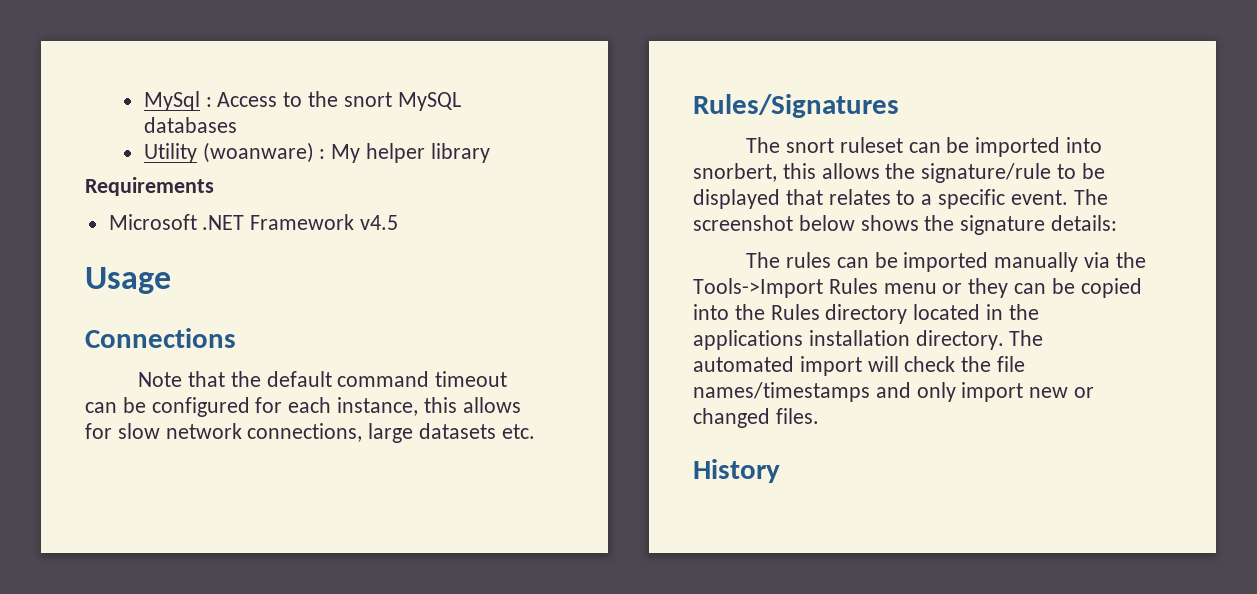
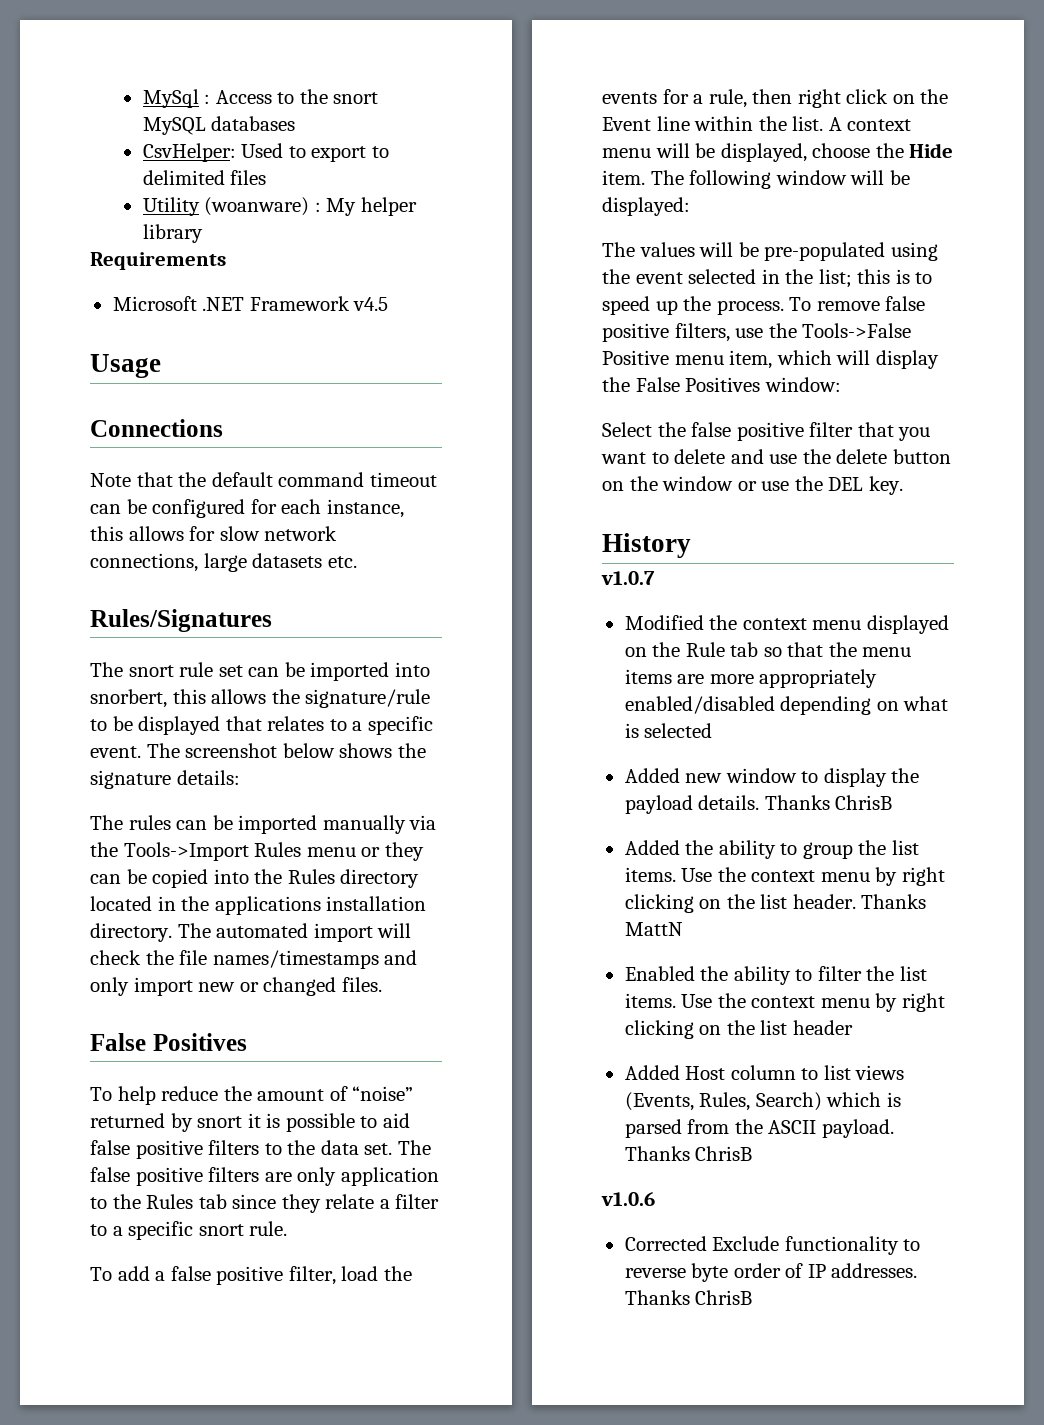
+ CsvHelper: Used to export to delimited files
- The snort ruleset can be imported into snorbert, this allows the signature/rule to be displayed that relates to a specific event.
+ The snort rule set can be imported into snorbert, this allows the signature/rule to be displayed that relates to a specific event.
  The automated import will check the file names/timestamps and only import new or changed files.
+ False Positives
+ To help reduce the amount of “noise” returned by snort it is possible to aid false positive filters to the data set. The false positive filters are only application to the Rules tab since they relate a filter to a specific snort rule.
+ To add a false positive filter, load the events for a rule, then right click on the Event line within the list. A context menu will be displayed, choose the Hide item. The following window will be displayed:
+ The values will be pre-populated using the event selected in the list; this is to speed up the process. To remove false positive filters, use the Tools->False Positive menu item, which will display the False Positives window:
+ Select the false positive filter that you want to delete and use the delete button on the window or use the DEL key.
  History
+ v1.0.7
+ Modified the context menu displayed on the Rule tab so that the menu items are more appropriately enabled/disabled depending on what is selected
+ Added new window to display the payload details. Thanks ChrisB
+ Added the ability to group the list items. Use the context menu by right clicking on the list header. Thanks MattN
+ Enabled the ability to filter the list items. Use the context menu by right clicking on the list header
+ Added Host column to list views (Events, Rules, Search) which is parsed from the ASCII payload. Thanks ChrisB
+ v1.0.6
+ Corrected Exclude functionality to reverse byte order of IP addresses. Thanks ChrisB

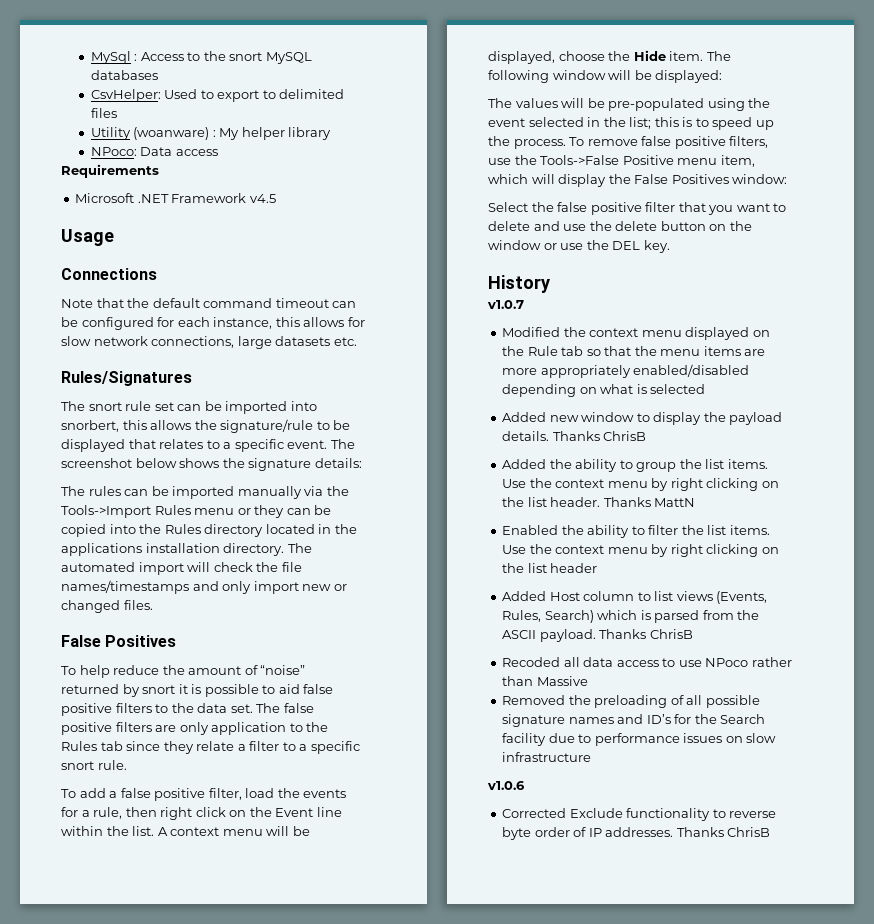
+ NPoco: Data access
+ Recoded all data access to use NPoco rather than Massive
+ Removed the preloading of all possible signature names and ID’s for the Search facility due to performance issues on slow infrastructure

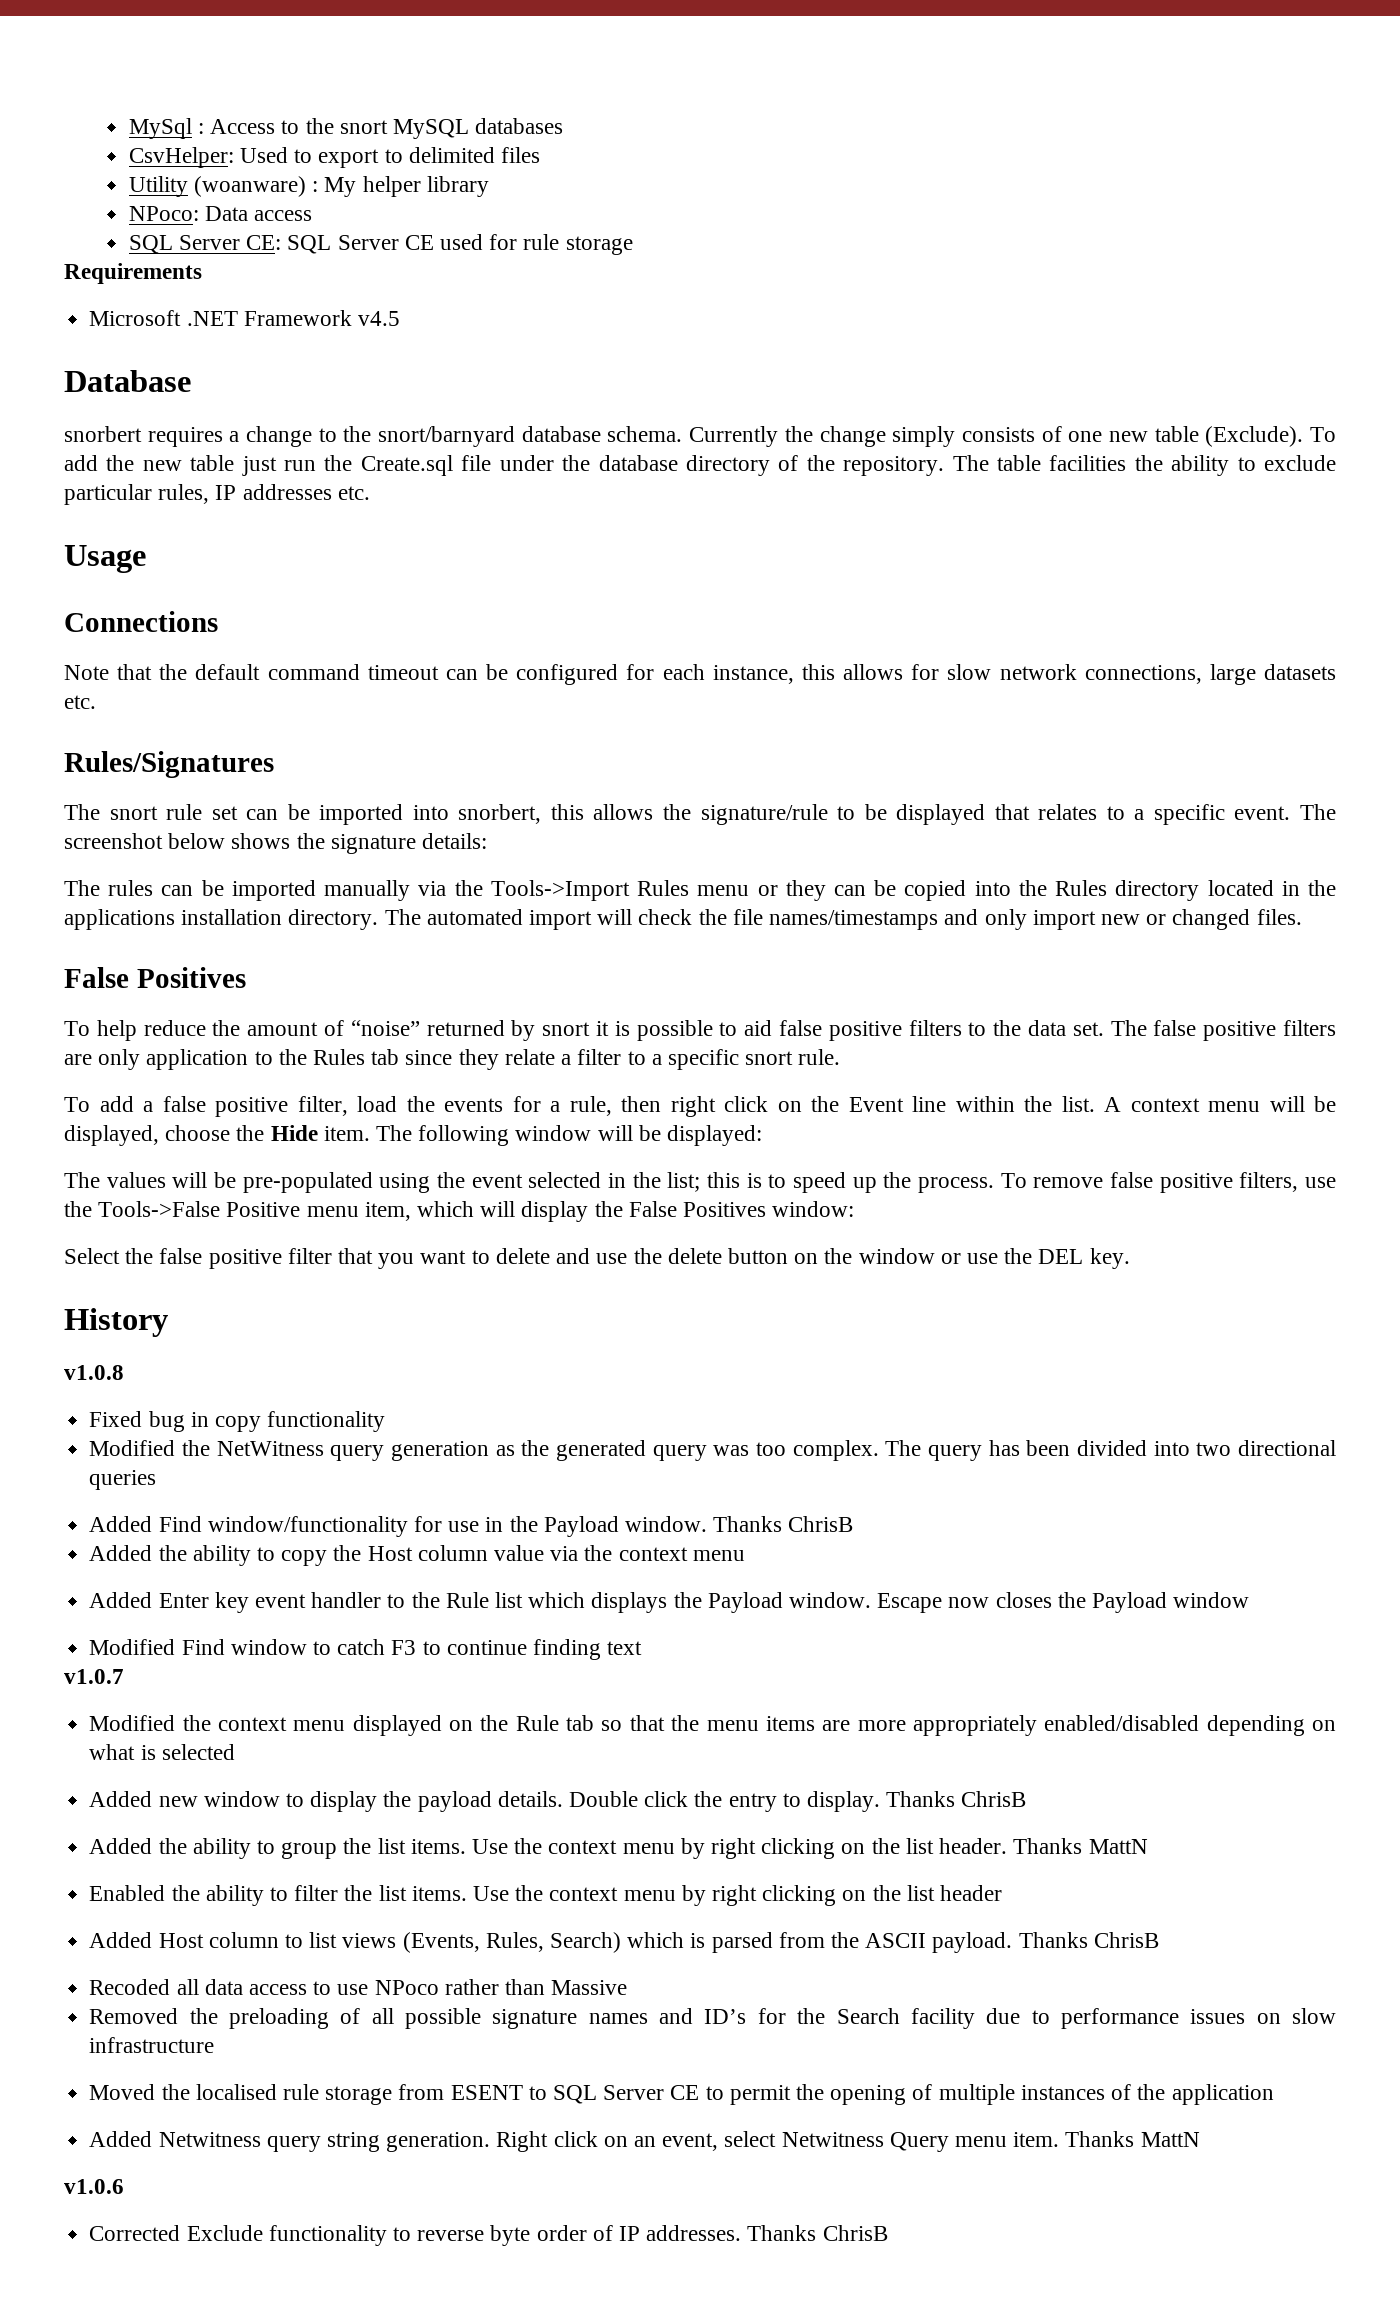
+ SQL Server CE: SQL Server CE used for rule storage
+ Database
+ snorbert requires a change to the snort/barnyard database schema. Currently the change simply consists of one new table (Exclude). To add the new table just run the Create.sql file under the database directory of the repository. The table facilities the ability to exclude particular rules, IP addresses etc.
+ v1.0.8
+ Fixed bug in copy functionality
+ Modified the NetWitness query generation as the generated query was too complex. The query has been divided into two directional queries
+ Added Find window/functionality for use in the Payload window. Thanks ChrisB
+ Added the ability to copy the Host column value via the context menu
+ Added Enter key event handler to the Rule list which displays the Payload window. Escape now closes the Payload window
+ Modified Find window to catch F3 to continue finding text
+ Double click the entry to display.
+ Moved the localised rule storage from ESENT to SQL Server CE to permit the opening of multiple instances of the application
+ Added Netwitness query string generation. Right click on an event, select Netwitness Query menu item. Thanks MattN

